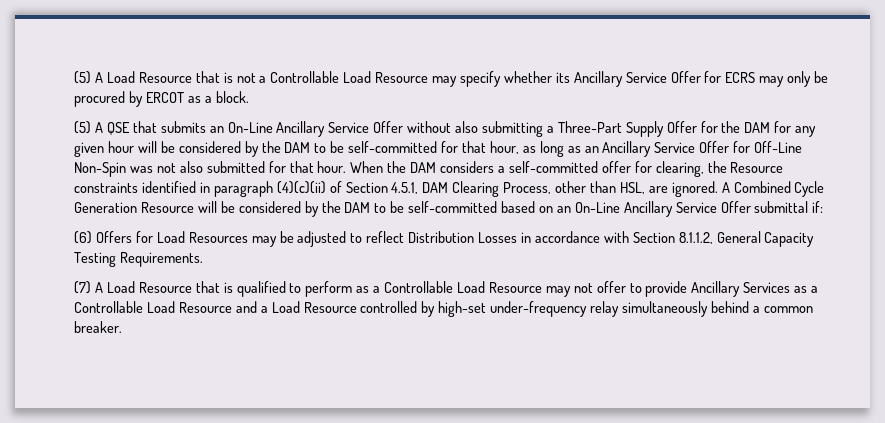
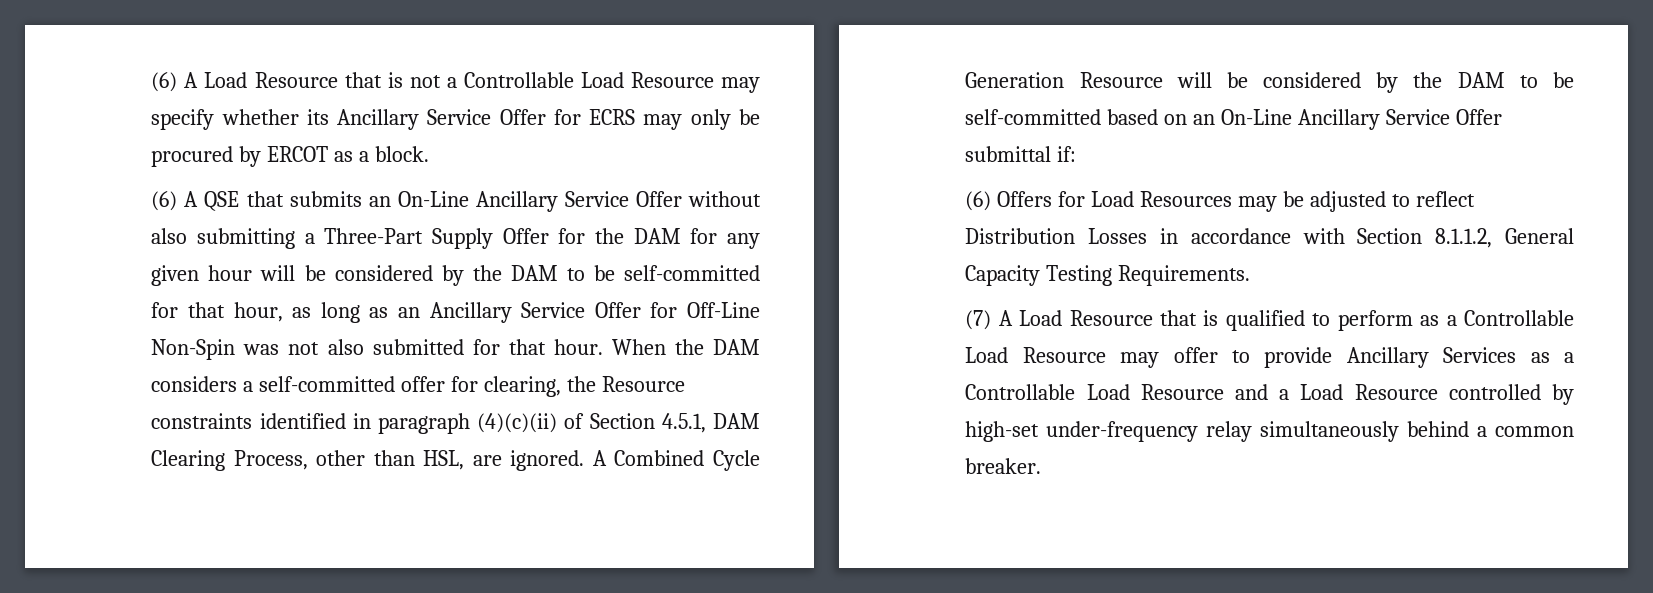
- (5) A Load Resource that is not a Controllable Load Resource may specify whether its Ancillary Service Offer for ECRS may only be procured by ERCOT as a block.
+ (6) A Load Resource that is not a Controllable Load Resource may specify whether its Ancillary Service Offer for ECRS may only be procured by ERCOT as a block.
- (5) A QSE that submits an On-Line Ancillary Service Offer without also submitting a Three-Part Supply Offer for the DAM for any given hour will be considered by the DAM to be self-committed for that hour, as long as an Ancillary Service Offer for Off-Line Non-Spin was not also submitted for that hour.
+ (6) A QSE that submits an On-Line Ancillary Service Offer without also submitting a Three-Part Supply Offer for the DAM for any given hour will be considered by the DAM to be self-committed for that hour, as long as an Ancillary Service Offer for Off-Line Non-Spin was not also submitted for that hour.
- (7) A Load Resource that is qualified to perform as a Controllable Load Resource may not offer to provide Ancillary Services as a Controllable Load Resource and a Load Resource controlled by high-set under-frequency relay simultaneously behind a common breaker.
+ (7) A Load Resource that is qualified to perform as a Controllable Load Resource may offer to provide Ancillary Services as a Controllable Load Resource and a Load Resource controlled by high-set under-frequency relay simultaneously behind a common breaker.

